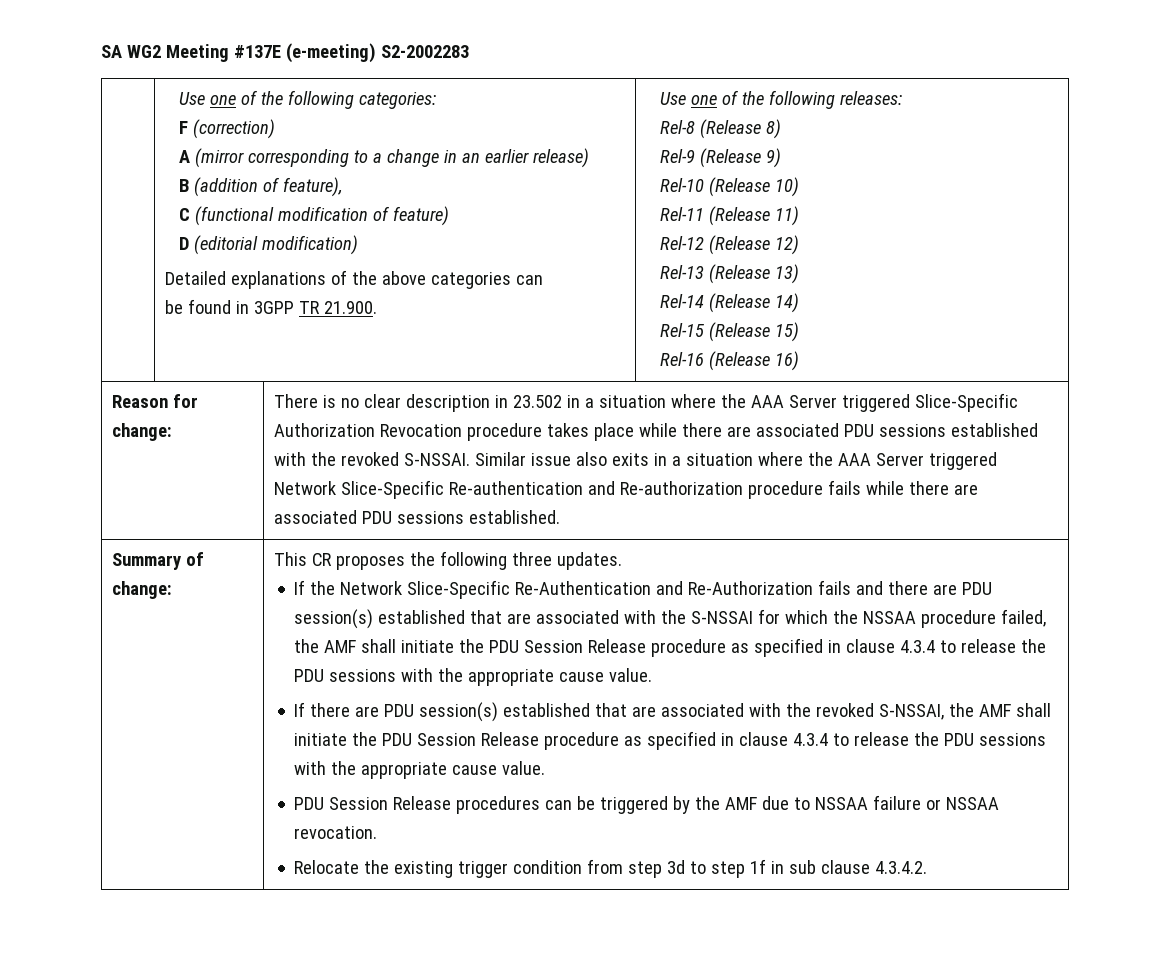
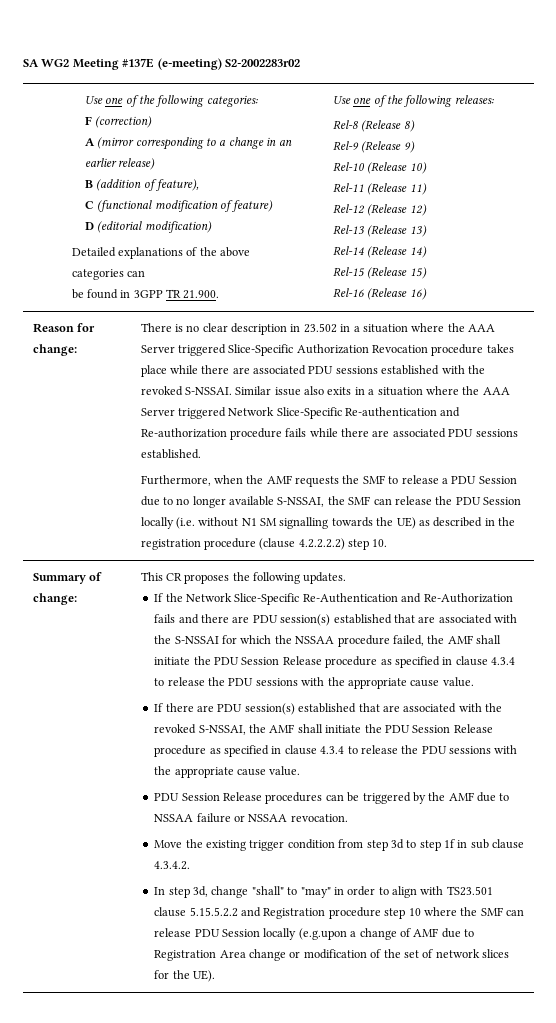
- SA WG2 Meeting #137E (e-meeting) S2-2002283
+ SA WG2 Meeting #137E (e-meeting) S2-2002283r02
+ Furthermore, when the AMF requests the SMF to release a PDU Session due to no longer available S-NSSAI, the SMF can release the PDU Session locally (i.e. without N1 SM signalling towards the UE) as described in the registration procedure (clause 4.2.2.2.2) step 10.
- This CR proposes the following three updates.
+ This CR proposes the following updates.
- Relocate the existing trigger condition from step 3d to step 1f in sub clause 4.3.4.2.
+ Move the existing trigger condition from step 3d to step 1f in sub clause 4.3.4.2.
+ In step 3d, change "shall" to "may" in order to align with TS23.501 clause 5.15.5.2.2 and Registration procedure step 10 where the SMF can release PDU Session locally (e.g.upon a change of AMF due to Registration Area change or modification of the set of network slices for the UE).

